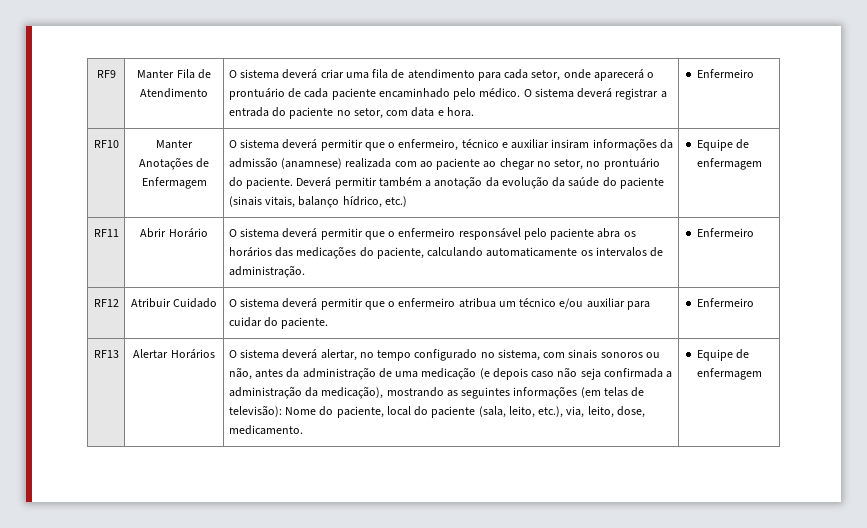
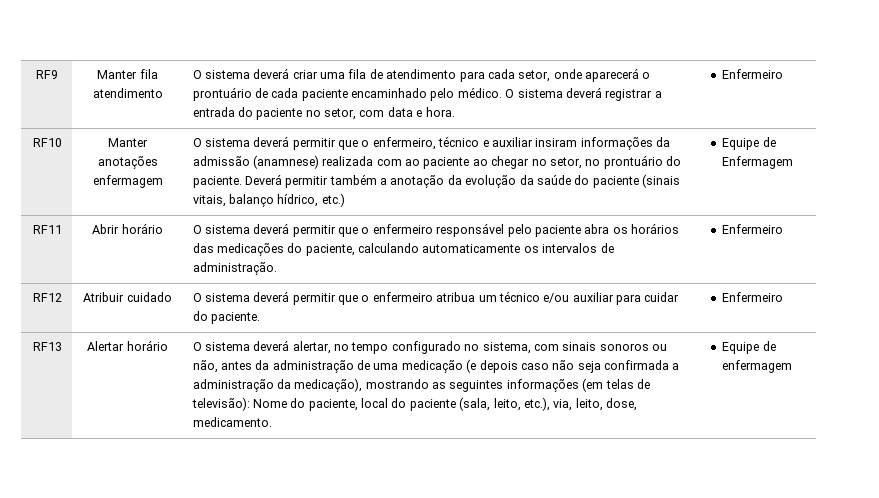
- Manter Fila de Atendimento
+ Manter fila atendimento
- Manter Anotações de Enfermagem
+ Manter anotações enfermagem
- Deverá permitir também a anotação da evolução da saúde do paciente (sinais vitais, balanço hídrico, etc.) | Equipe de enfermagem
+ Deverá permitir também a anotação da evolução da saúde do paciente (sinais vitais, balanço hídrico, etc.) | Equipe de Enfermagem
- RF11 | Abrir Horário | O sistema deverá permitir que o enfermeiro responsável pelo paciente abra os horários das medicações do paciente, calculando automaticamente os intervalos de administração. | Enfermeiro
+ RF11 | Abrir horário | O sistema deverá permitir que o enfermeiro responsável pelo paciente abra os horários das medicações do paciente, calculando automaticamente os intervalos de administração. | Enfermeiro
- RF12 | Atribuir Cuidado | O sistema deverá permitir que o enfermeiro atribua um técnico e/ou auxiliar para cuidar do paciente. | Enfermeiro
+ RF12 | Atribuir cuidado | O sistema deverá permitir que o enfermeiro atribua um técnico e/ou auxiliar para cuidar do paciente. | Enfermeiro
- Alertar Horários
+ Alertar horário

